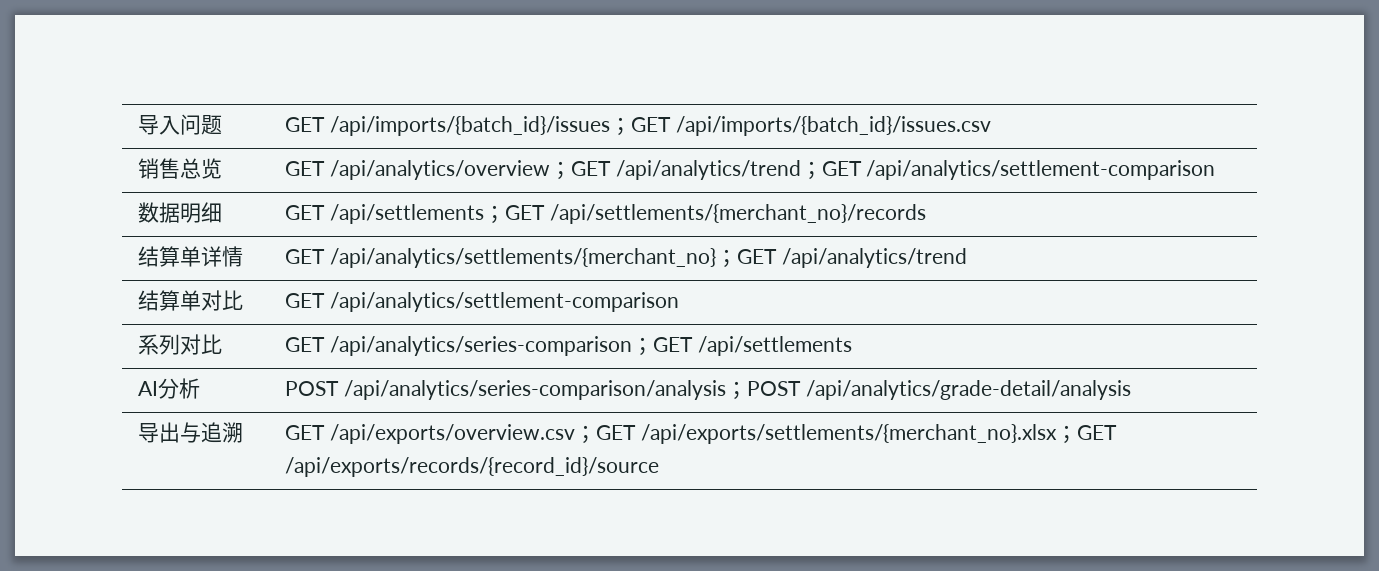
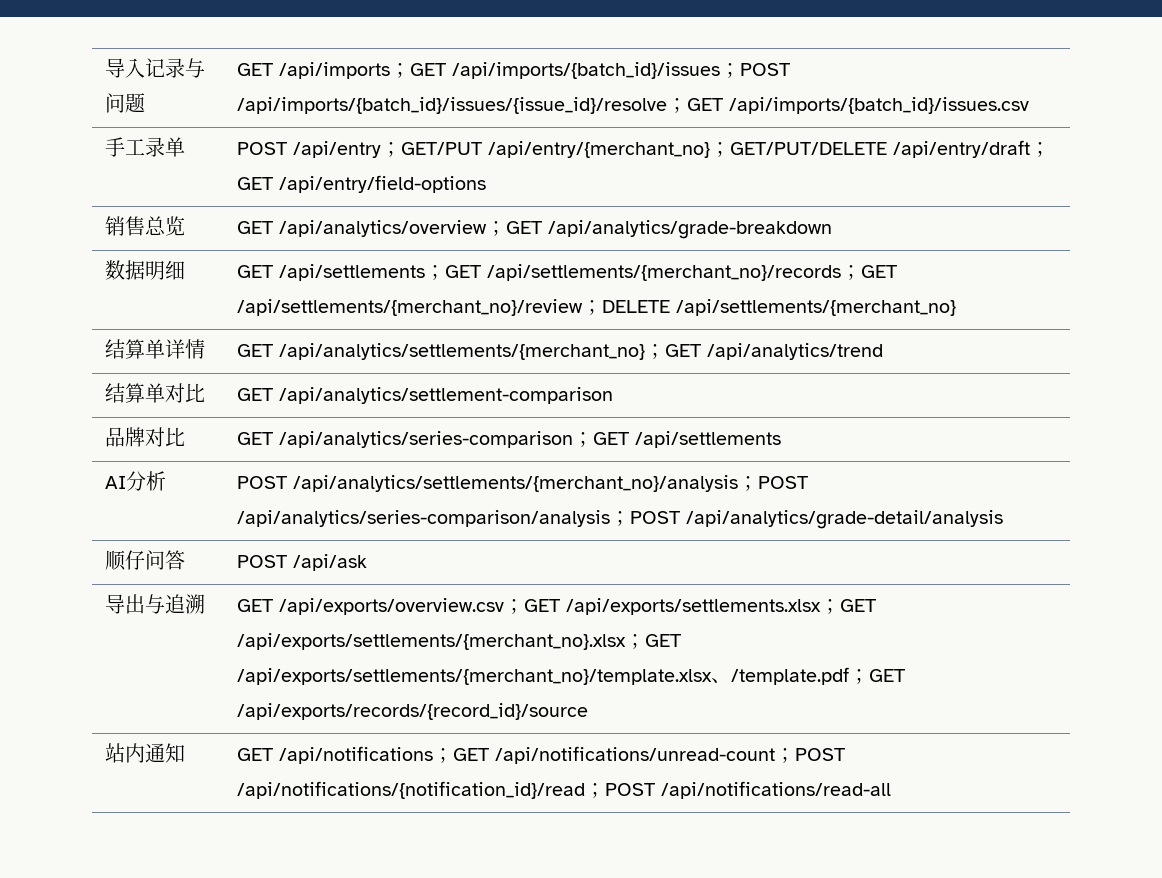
- 导入问题 | GET /api/imports/{batch_id}/issues；GET /api/imports/{batch_id}/issues.csv
+ 导入记录与问题 | GET /api/imports；GET /api/imports/{batch_id}/issues；POST /api/imports/{batch_id}/issues/{issue_id}/resolve；GET /api/imports/{batch_id}/issues.csv
+ 手工录单 | POST /api/entry；GET/PUT /api/entry/{merchant_no}；GET/PUT/DELETE /api/entry/draft；GET /api/entry/field-options
- 销售总览 | GET /api/analytics/overview；GET /api/analytics/trend；GET /api/analytics/settlement-comparison
+ 销售总览 | GET /api/analytics/overview；GET /api/analytics/grade-breakdown
- 数据明细 | GET /api/settlements；GET /api/settlements/{merchant_no}/records
+ 数据明细 | GET /api/settlements；GET /api/settlements/{merchant_no}/records；GET /api/settlements/{merchant_no}/review；DELETE /api/settlements/{merchant_no}
- 系列对比 | GET /api/analytics/series-comparison；GET /api/settlements
+ 品牌对比 | GET /api/analytics/series-comparison；GET /api/settlements
- AI分析 | POST /api/analytics/series-comparison/analysis；POST /api/analytics/grade-detail/analysis
+ AI分析 | POST /api/analytics/settlements/{merchant_no}/analysis；POST /api/analytics/series-comparison/analysis；POST /api/analytics/grade-detail/analysis
+ 顺仔问答 | POST /api/ask
- 导出与追溯 | GET /api/exports/overview.csv；GET /api/exports/settlements/{merchant_no}.xlsx；GET /api/exports/records/{record_id}/source
+ 导出与追溯 | GET /api/exports/overview.csv；GET /api/exports/settlements.xlsx；GET /api/exports/settlements/{merchant_no}.xlsx；GET /api/exports/settlements/{merchant_no}/template.xlsx、/template.pdf；GET /api/exports/records/{record_id}/source
+ 站内通知 | GET /api/notifications；GET /api/notifications/unread-count；POST /api/notifications/{notification_id}/read；POST /api/notifications/read-all

